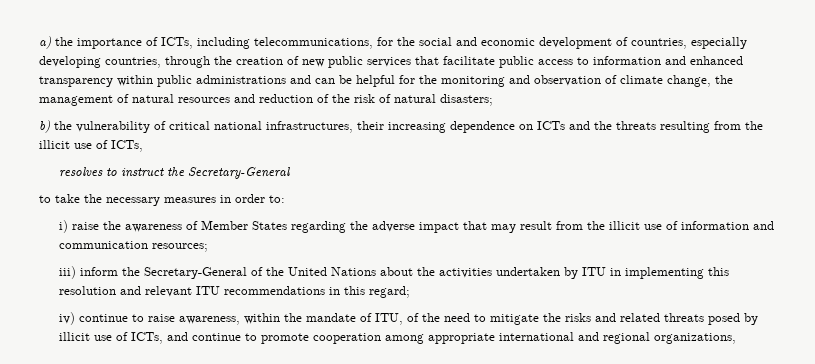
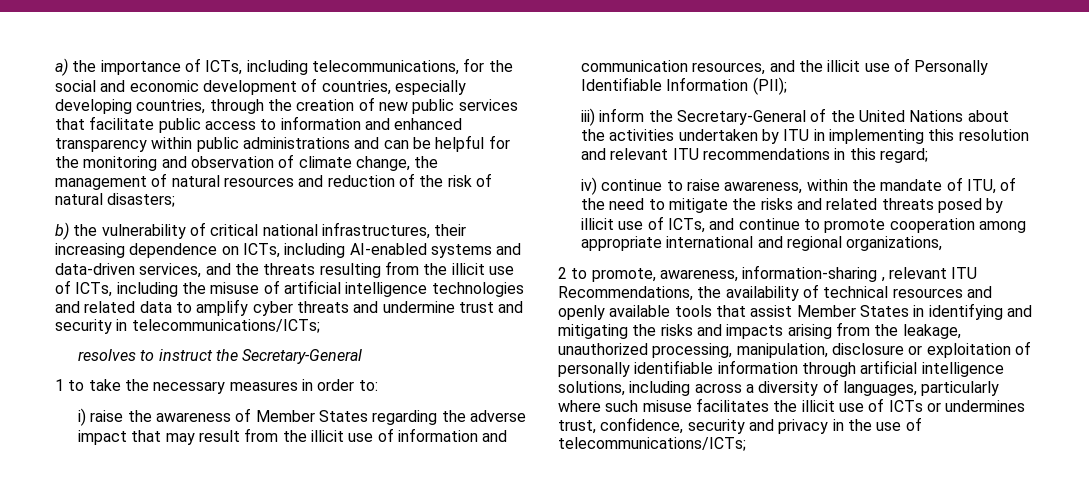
- b) the vulnerability of critical national infrastructures, their increasing dependence on ICTs and the threats resulting from the illicit use of ICTs,
+ b) the vulnerability of critical national infrastructures, their increasing dependence on ICTs, including AI-enabled systems and data-driven services, and the threats resulting from the illicit use of ICTs, including the misuse of artificial intelligence technologies and related data to amplify cyber threats and undermine trust and security in telecommunications/ICTs;
- to take the necessary measures in order to:
+ 1 to take the necessary measures in order to:
- i) raise the awareness of Member States regarding the adverse impact that may result from the illicit use of information and communication resources;
+ i) raise the awareness of Member States regarding the adverse impact that may result from the illicit use of information and communication resources, and the illicit use of Personally Identifiable Information (PII);
+ 2 to promote, awareness, information-sharing , relevant ITU Recommendations, the availability of technical resources and openly available tools that assist Member States in identifying and mitigating the risks and impacts arising from the leakage, unauthorized processing, manipulation, disclosure or exploitation of personally identifiable information through artificial intelligence solutions, including across a diversity of languages, particularly where such misuse facilitates the illicit use of ICTs or undermines trust, confidence, security and privacy in the use of telecommunications/ICTs;

